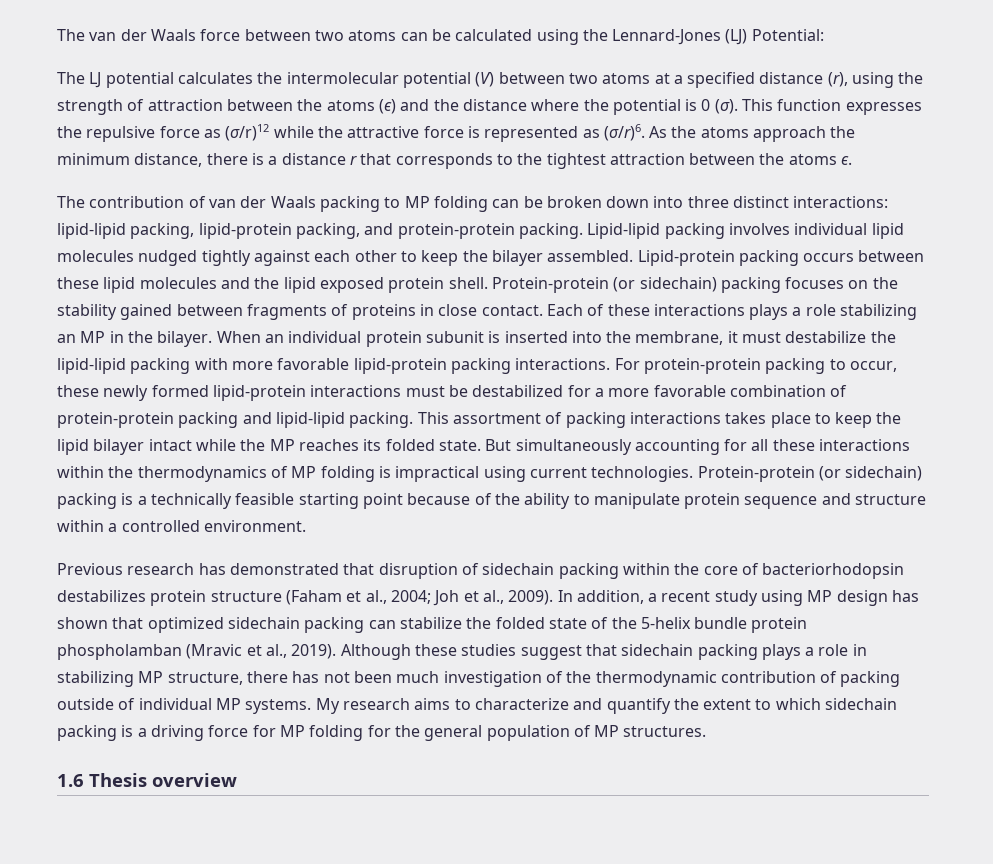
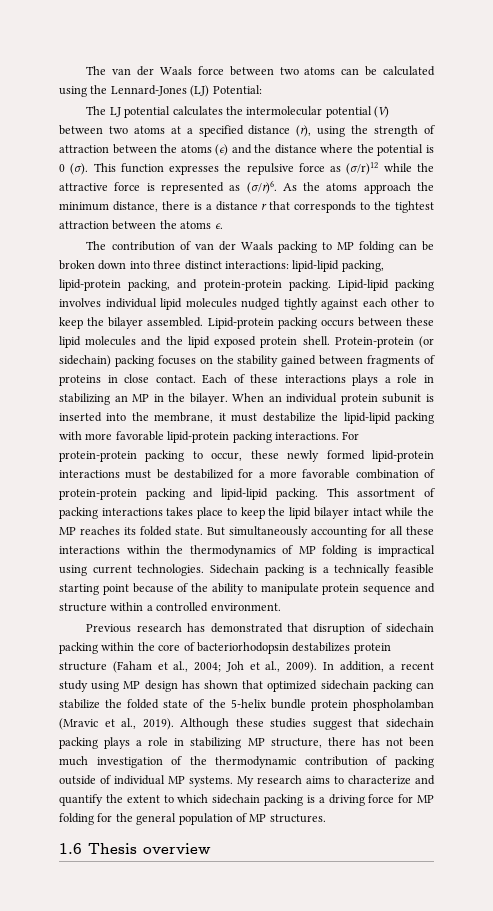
- Each of these interactions plays a role stabilizing an MP in the bilayer.
+ Each of these interactions plays a role in stabilizing an MP in the bilayer.
- Protein-protein (or sidechain) packing is a technically feasible starting point because of the ability to manipulate protein sequence and structure within a controlled environment.
+ Sidechain packing is a technically feasible starting point because of the ability to manipulate protein sequence and structure within a controlled environment.

